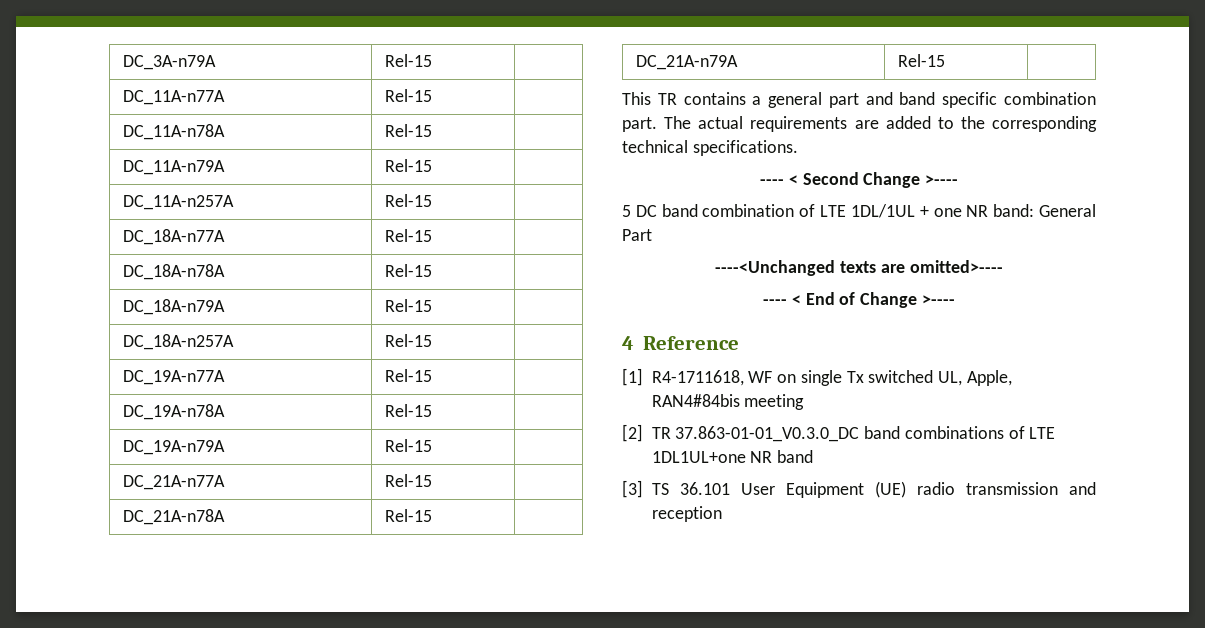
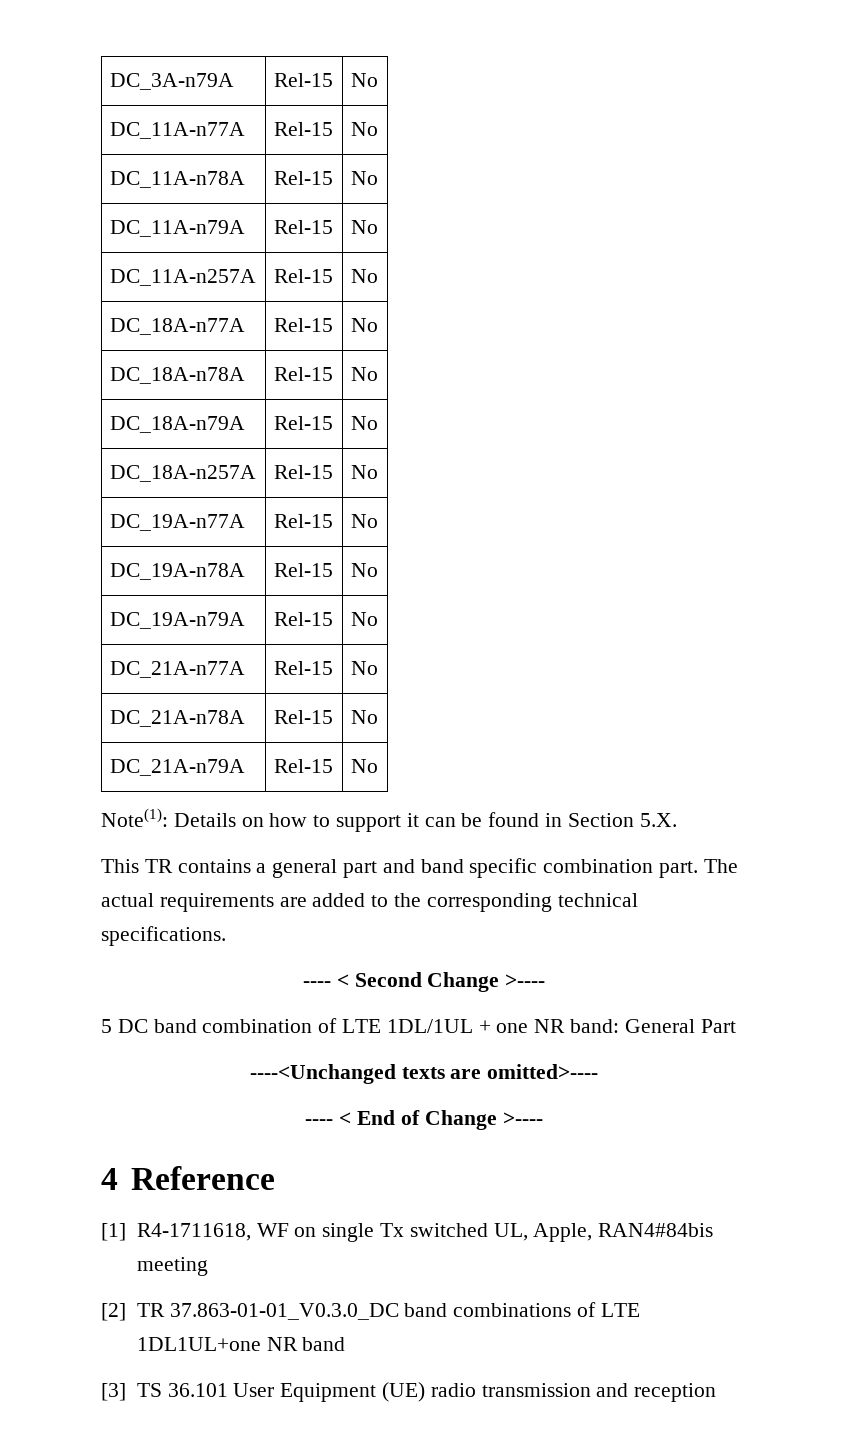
- DC_3A-n79A | Rel-15 |
+ DC_3A-n79A | Rel-15 | No
- DC_11A-n77A | Rel-15 |
+ DC_11A-n77A | Rel-15 | No
- DC_11A-n78A | Rel-15 |
+ DC_11A-n78A | Rel-15 | No
- DC_11A-n79A | Rel-15 |
+ DC_11A-n79A | Rel-15 | No
- DC_11A-n257A | Rel-15 |
+ DC_11A-n257A | Rel-15 | No
- DC_18A-n77A | Rel-15 |
+ DC_18A-n77A | Rel-15 | No
- DC_18A-n78A | Rel-15 |
+ DC_18A-n78A | Rel-15 | No
- DC_18A-n79A | Rel-15 |
+ DC_18A-n79A | Rel-15 | No
- DC_18A-n257A | Rel-15 |
+ DC_18A-n257A | Rel-15 | No
- DC_19A-n77A | Rel-15 |
+ DC_19A-n77A | Rel-15 | No
- DC_19A-n78A | Rel-15 |
+ DC_19A-n78A | Rel-15 | No
- DC_19A-n79A | Rel-15 |
+ DC_19A-n79A | Rel-15 | No
- DC_21A-n77A | Rel-15 |
+ DC_21A-n77A | Rel-15 | No
- DC_21A-n78A | Rel-15 |
+ DC_21A-n78A | Rel-15 | No
- DC_21A-n79A | Rel-15 |
+ DC_21A-n79A | Rel-15 | No
+ Note(1): Details on how to support it can be found in Section 5.X.

